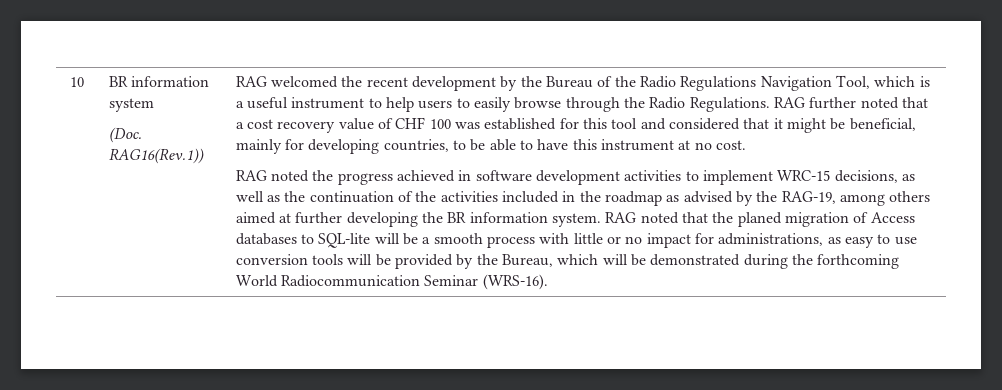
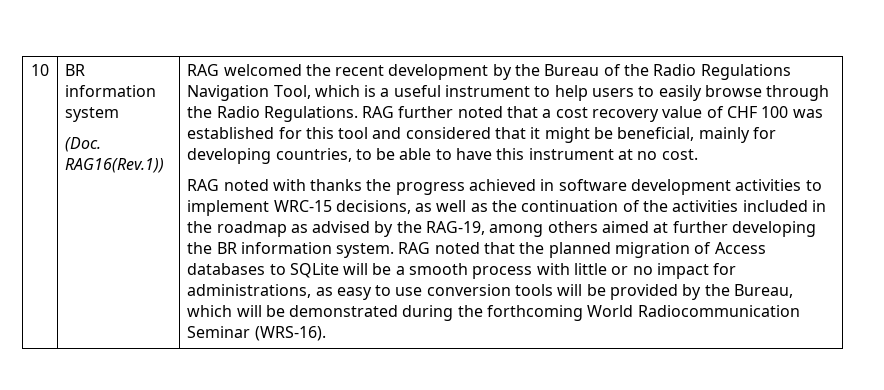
- RAG noted the progress achieved in software development activities to implement WRC-15 decisions, as well as the continuation of the activities included in the roadmap as advised by the RAG-19, among others aimed at further developing the BR information system.
+ RAG noted with thanks the progress achieved in software development activities to implement WRC-15 decisions, as well as the continuation of the activities included in the roadmap as advised by the RAG-19, among others aimed at further developing the BR information system.
- RAG noted that the planed migration of Access databases to SQL-lite will be a smooth process with little or no impact for administrations, as easy to use conversion tools will be provided by the Bureau, which will be demonstrated during the forthcoming World Radiocommunication Seminar (WRS-16).
+ RAG noted that the planned migration of Access databases to SQLite will be a smooth process with little or no impact for administrations, as easy to use conversion tools will be provided by the Bureau, which will be demonstrated during the forthcoming World Radiocommunication Seminar (WRS-16).

